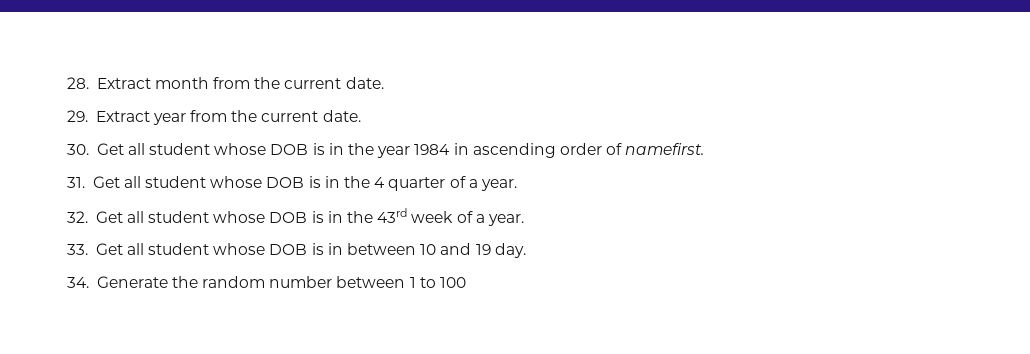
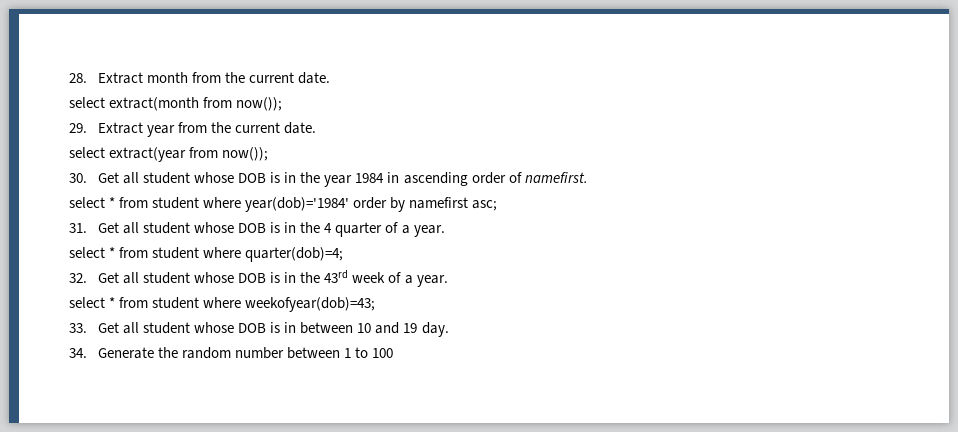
+ select extract(month from now());
+ select extract(year from now());
+ select * from student where year(dob)='1984' order by namefirst asc;
+ select * from student where quarter(dob)=4;
+ select * from student where weekofyear(dob)=43;

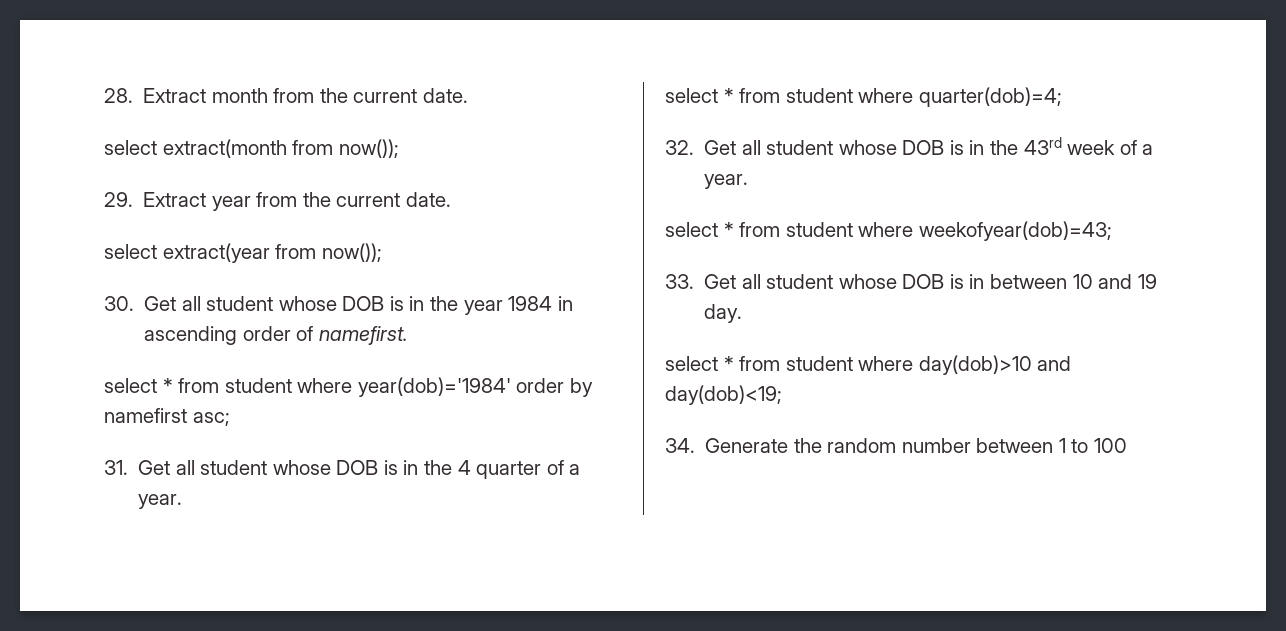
+ select * from student where day(dob)>10 and day(dob)<19;

